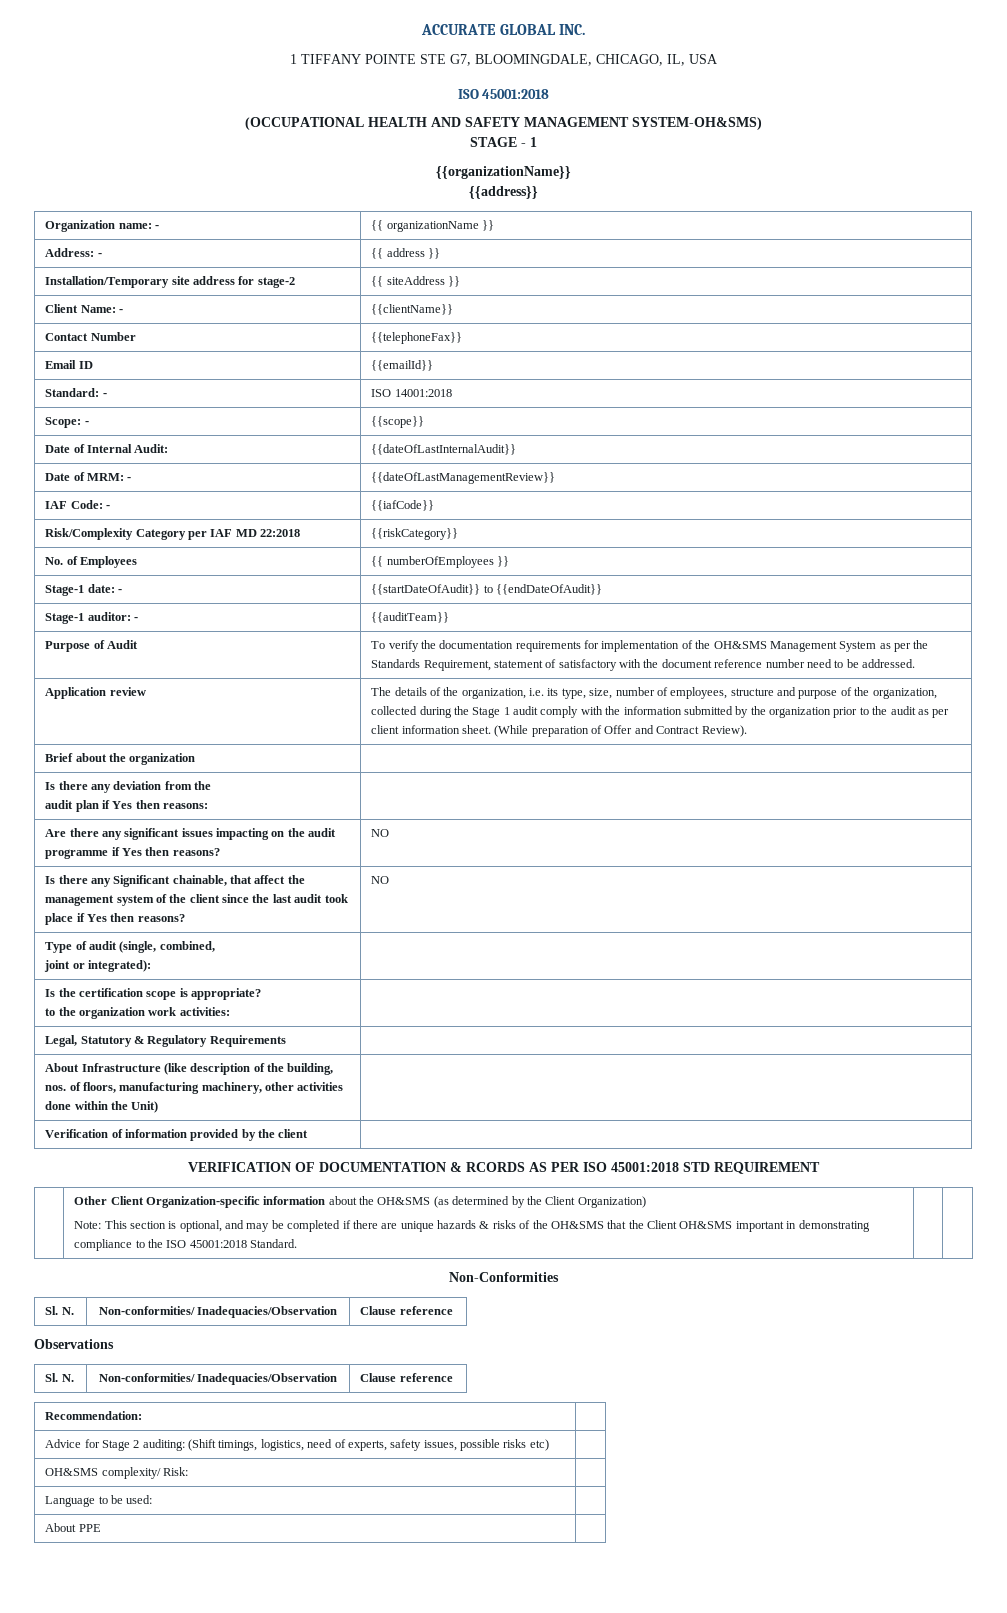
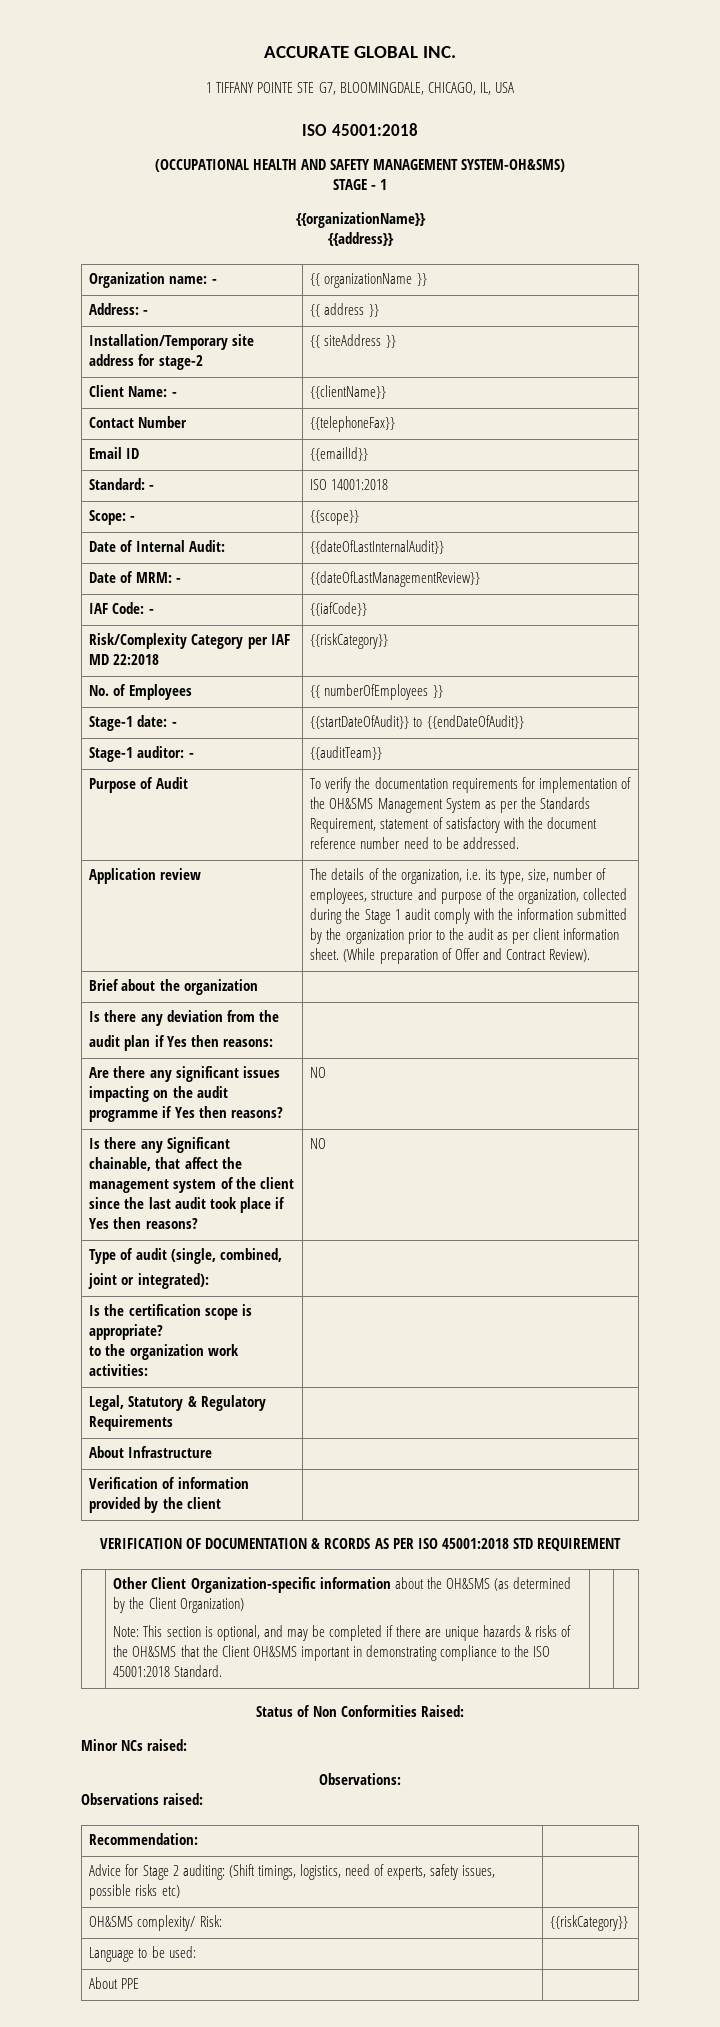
- About Infrastructure (like description of the building, nos. of floors, manufacturing machinery, other activities done within the Unit) |
+ About Infrastructure |
- Non-Conformities
- Sl. N. | Non-conformities/ Inadequacies/Observation | Clause reference
- Observations
- Sl. N. | Non-conformities/ Inadequacies/Observation | Clause reference
+ Status of Non Conformities Raised:
+ Minor NCs raised:
+ Observations:
+ Observations raised:
- OH&SMS complexity/ Risk: |
+ OH&SMS complexity/ Risk: | {{riskCategory}}

